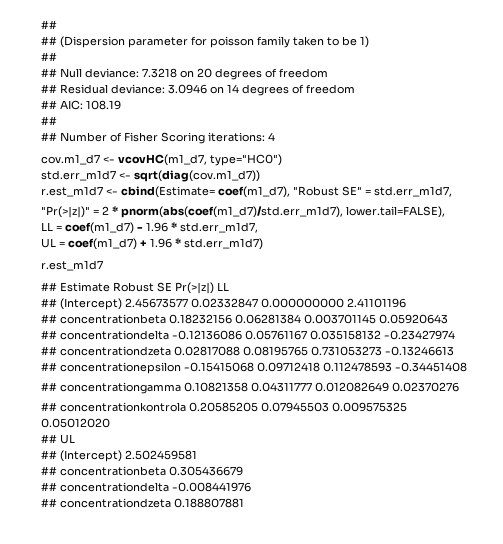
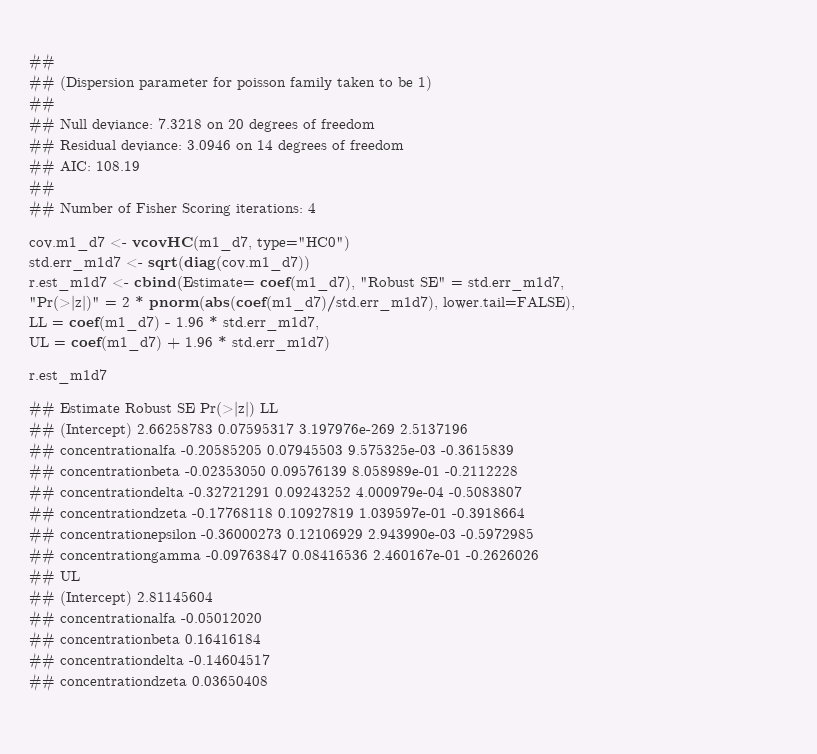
- ## (Intercept) 2.45673577 0.02332847 0.000000000 2.41101196
- ## concentrationbeta 0.18232156 0.06281384 0.003701145 0.05920643
- ## concentrationdelta -0.12136086 0.05761167 0.035158132 -0.23427974
- ## concentrationdzeta 0.02817088 0.08195765 0.731053273 -0.13246613
- ## concentrationepsilon -0.15415068 0.09712418 0.112478593 -0.34451408
- ## concentrationgamma 0.10821358 0.04311777 0.012082649 0.02370276
- ## concentrationkontrola 0.20585205 0.07945503 0.009575325 0.05012020
+ ## (Intercept) 2.66258783 0.07595317 3.197976e-269 2.5137196
+ ## concentrationalfa -0.20585205 0.07945503 9.575325e-03 -0.3615839
+ ## concentrationbeta -0.02353050 0.09576139 8.058989e-01 -0.2112228
+ ## concentrationdelta -0.32721291 0.09243252 4.000979e-04 -0.5083807
+ ## concentrationdzeta -0.17768118 0.10927819 1.039597e-01 -0.3918664
+ ## concentrationepsilon -0.36000273 0.12106929 2.943990e-03 -0.5972985
+ ## concentrationgamma -0.09763847 0.08416536 2.460167e-01 -0.2626026
- ## (Intercept) 2.502459581
- ## concentrationbeta 0.305436679
- ## concentrationdelta -0.008441976
- ## concentrationdzeta 0.188807881
+ ## (Intercept) 2.81145604
+ ## concentrationalfa -0.05012020
+ ## concentrationbeta 0.16416184
+ ## concentrationdelta -0.14604517
+ ## concentrationdzeta 0.03650408

